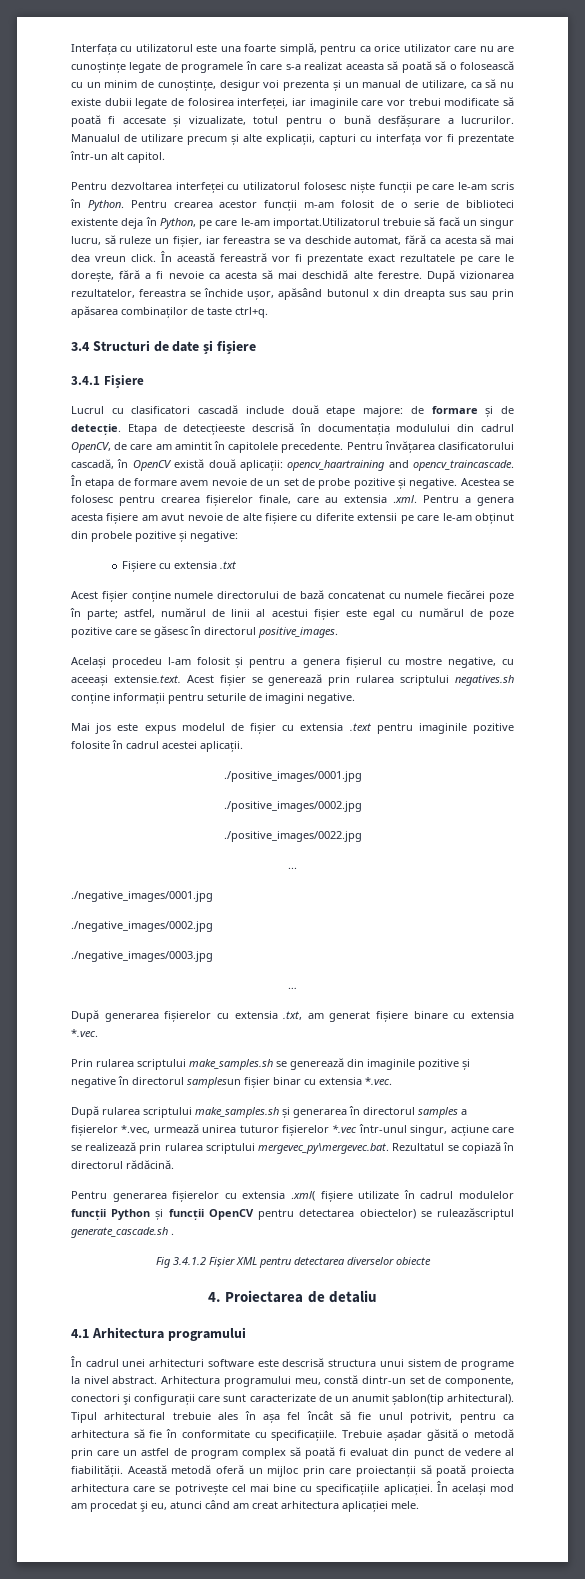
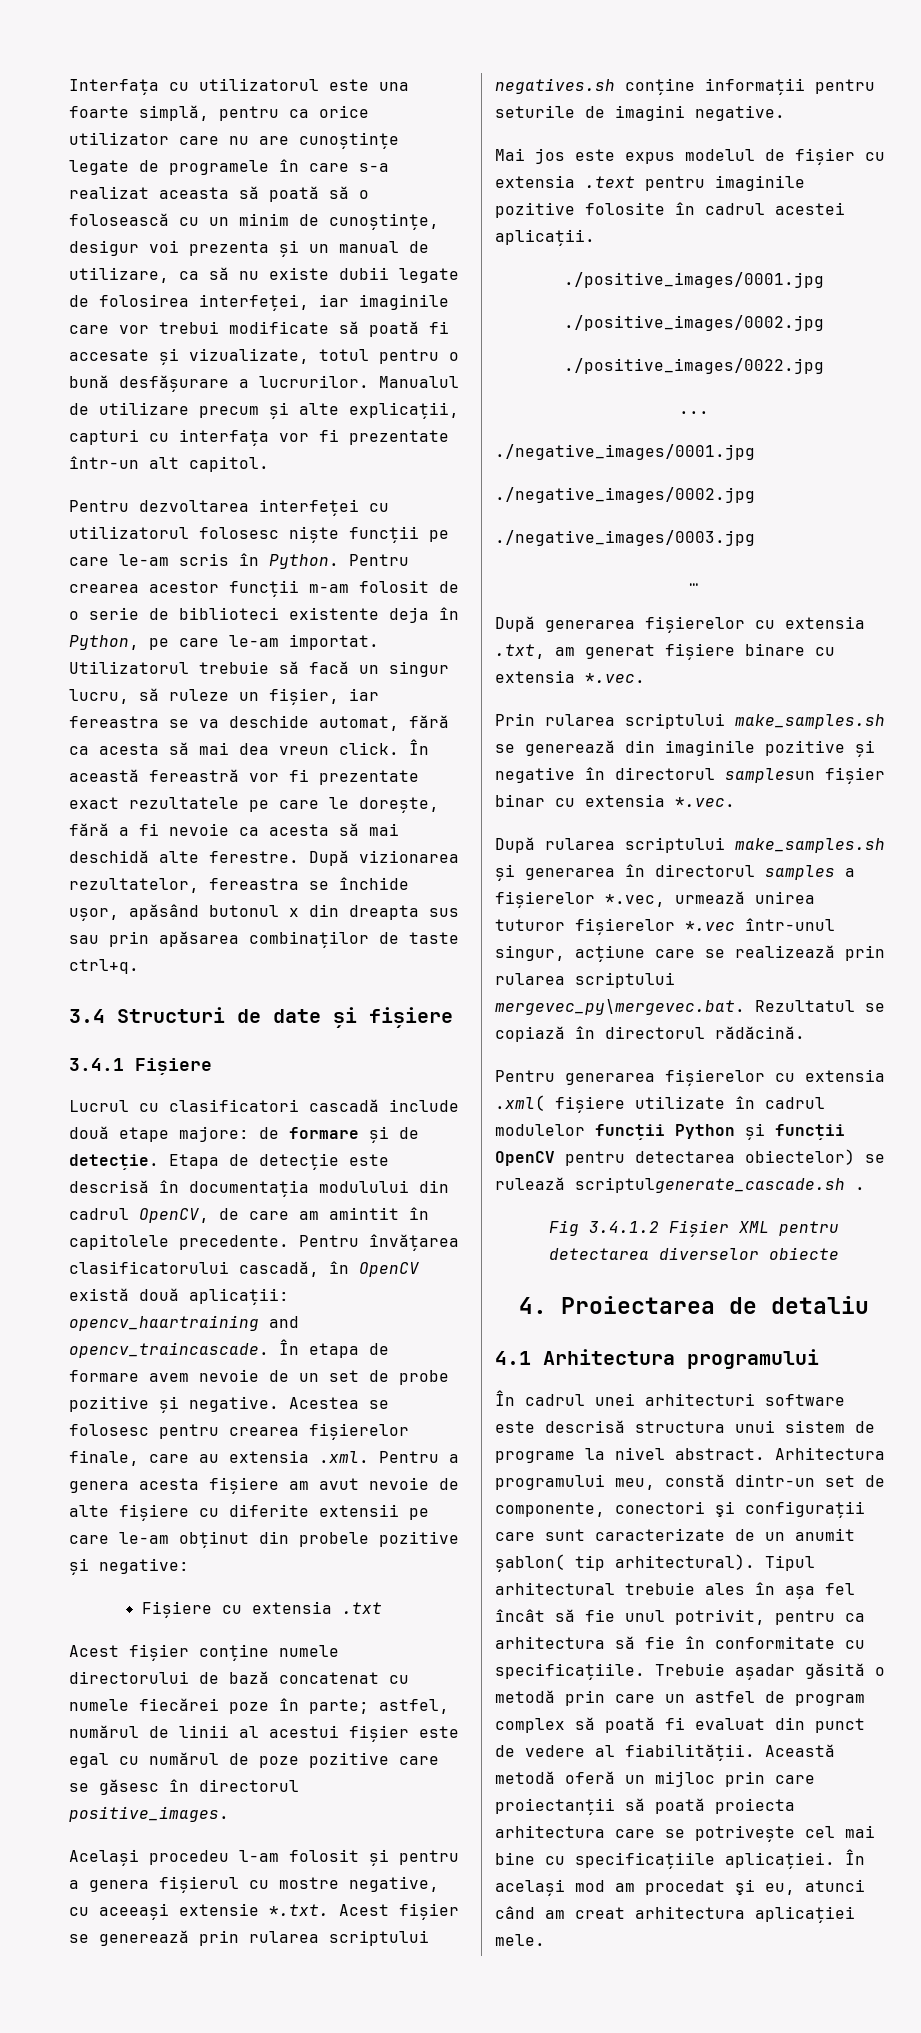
- Pentru crearea acestor funcții m-am folosit de o serie de biblioteci existente deja în Python, pe care le-am importat.Utilizatorul trebuie să facă un singur lucru, să ruleze un fișier, iar fereastra se va deschide automat, fără ca acesta să mai dea vreun click.
+ Pentru crearea acestor funcții m-am folosit de o serie de biblioteci existente deja în Python, pe care le-am importat. Utilizatorul trebuie să facă un singur lucru, să ruleze un fișier, iar fereastra se va deschide automat, fără ca acesta să mai dea vreun click.
- Etapa de detecțieeste descrisă în documentația modulului din cadrul OpenCV, de care am amintit în capitolele precedente.
+ Etapa de detecție este descrisă în documentația modulului din cadrul OpenCV, de care am amintit în capitolele precedente.
- Același procedeu l-am folosit și pentru a genera fișierul cu mostre negative, cu aceeași extensie.text. Acest fișier se generează prin rularea scriptului negatives.sh conține informații pentru seturile de imagini negative.
+ Același procedeu l-am folosit și pentru a genera fișierul cu mostre negative, cu aceeași extensie *.txt. Acest fișier se generează prin rularea scriptului negatives.sh conține informații pentru seturile de imagini negative.
- Pentru generarea fișierelor cu extensia .xml( fișiere utilizate în cadrul modulelor funcții Python și funcții OpenCV pentru detectarea obiectelor) se ruleazăscriptul generate_cascade.sh .
+ Pentru generarea fișierelor cu extensia .xml( fișiere utilizate în cadrul modulelor funcții Python și funcții OpenCV pentru detectarea obiectelor) se rulează scriptulgenerate_cascade.sh .
- Arhitectura programului meu, constă dintr-un set de componente, conectori şi configurații care sunt caracterizate de un anumit șablon(tip arhitectural).
+ Arhitectura programului meu, constă dintr-un set de componente, conectori şi configurații care sunt caracterizate de un anumit șablon( tip arhitectural).

